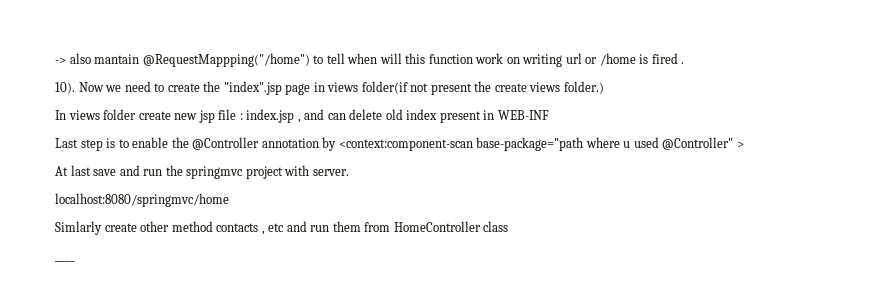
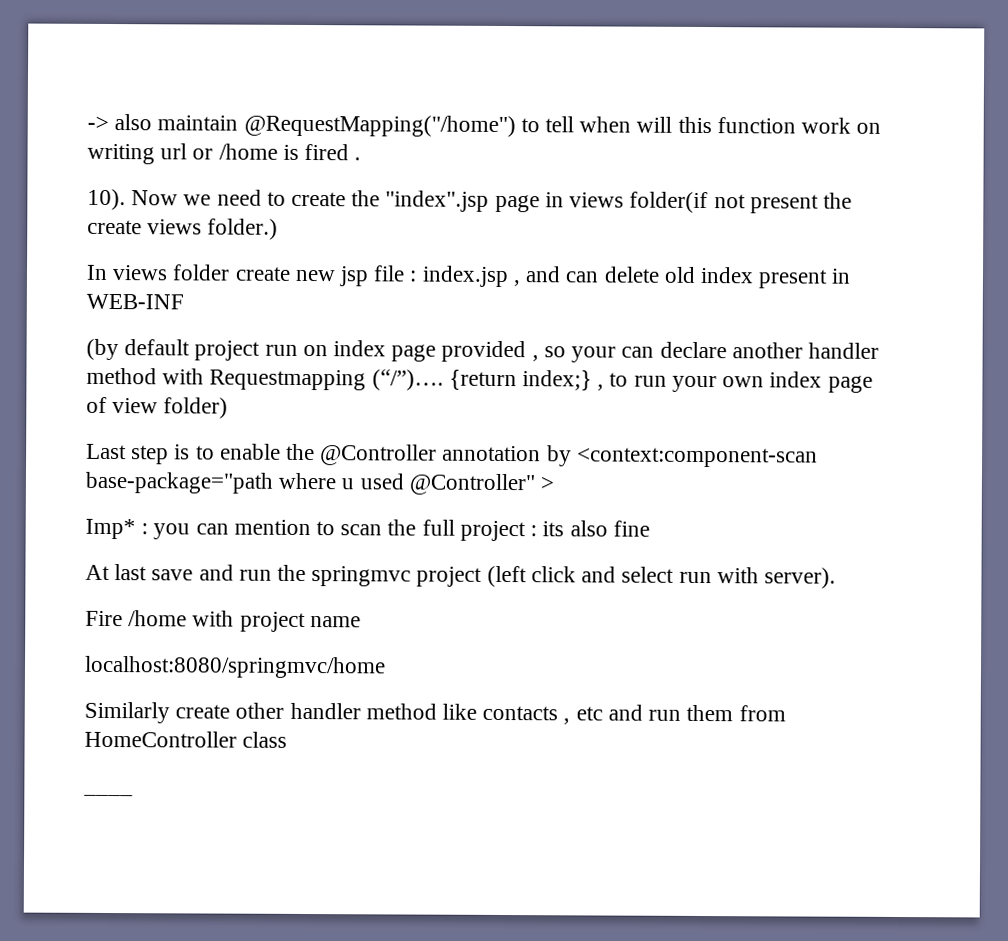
- -> also mantain @RequestMappping("/home") to tell when will this function work on writing url or /home is fired .
+ -> also maintain @RequestMapping("/home") to tell when will this function work on writing url or /home is fired .
+ (by default project run on index page provided , so your can declare another handler method with Requestmapping (“/”)…. {return index;} , to run your own index page of view folder)
+ Imp* : you can mention to scan the full project : its also fine
- At last save and run the springmvc project with server.
+ At last save and run the springmvc project (left click and select run with server).
+ Fire /home with project name
- Simlarly create other method contacts , etc and run them from HomeController class
+ Similarly create other handler method like contacts , etc and run them from HomeController class

